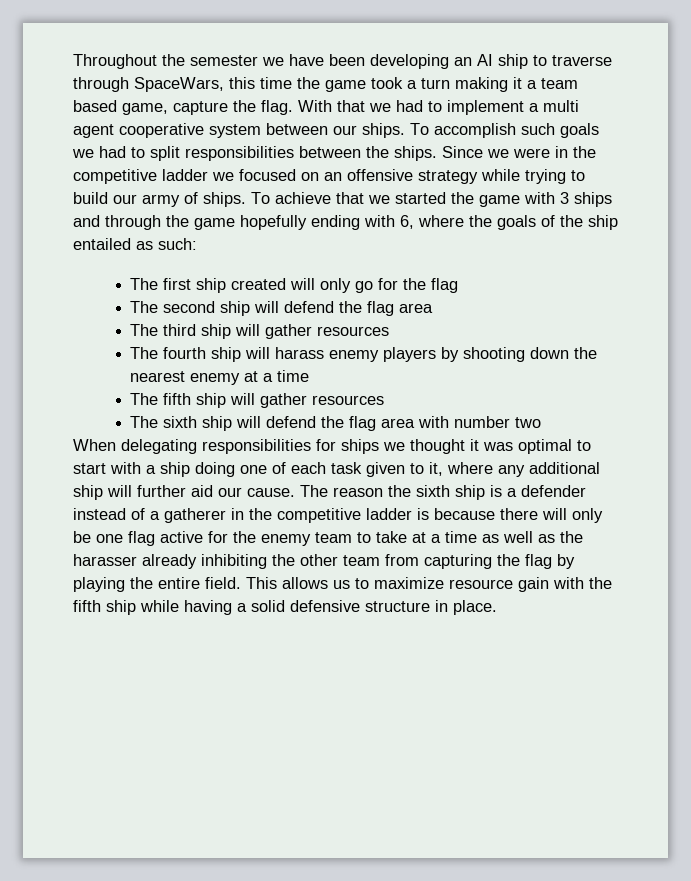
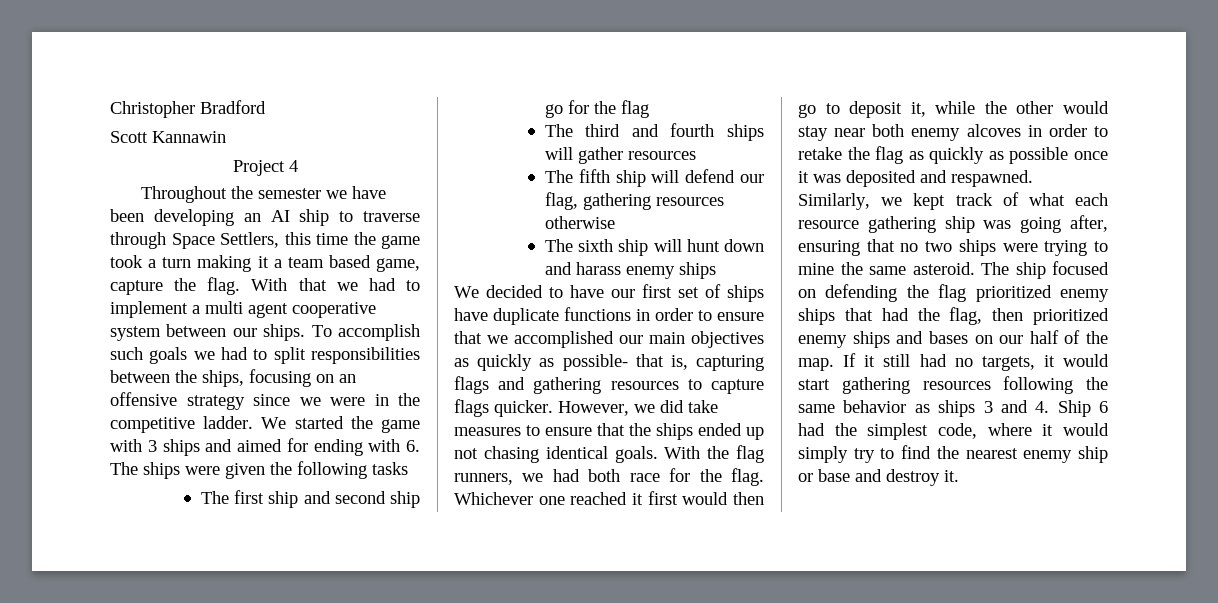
+ Christopher Bradford
+ Scott Kannawin
+ Project 4
- Throughout the semester we have been developing an AI ship to traverse through SpaceWars, this time the game took a turn making it a team based game, capture the flag.
+ Throughout the semester we have been developing an AI ship to traverse through Space Settlers, this time the game took a turn making it a team based game, capture the flag.
- To accomplish such goals we had to split responsibilities between the ships. Since we were in the competitive ladder we focused on an offensive strategy while trying to build our army of ships. To achieve that we started the game with 3 ships and through the game hopefully ending with 6, where the goals of the ship entailed as such:
+ To accomplish such goals we had to split responsibilities between the ships, focusing on an offensive strategy since we were in the competitive ladder. We started the game with 3 ships and aimed for ending with 6. The ships were given the following tasks
- The first ship created will only go for the flag
+ The first ship and second ship go for the flag
- The second ship will defend the flag area
- The third ship will gather resources
- The fourth ship will harass enemy players by shooting down the nearest enemy at a time
+ The third and fourth ships will gather resources
- The fifth ship will gather resources
+ The fifth ship will defend our flag, gathering resources otherwise
- The sixth ship will defend the flag area with number two
- When delegating responsibilities for ships we thought it was optimal to start with a ship doing one of each task given to it, where any additional ship will further aid our cause. The reason the sixth ship is a defender instead of a gatherer in the competitive ladder is because there will only be one flag active for the enemy team to take at a time as well as the harasser already inhibiting the other team from capturing the flag by playing the entire field. This allows us to maximize resource gain with the fifth ship while having a solid defensive structure in place.
+ The sixth ship will hunt down and harass enemy ships
+ We decided to have our first set of ships have duplicate functions in order to ensure that we accomplished our main objectives as quickly as possible- that is, capturing flags and gathering resources to capture flags quicker. However, we did take measures to ensure that the ships ended up not chasing identical goals. With the flag runners, we had both race for the flag. Whichever one reached it first would then go to deposit it, while the other would stay near both enemy alcoves in order to retake the flag as quickly as possible once it was deposited and respawned. Similarly, we kept track of what each resource gathering ship was going after, ensuring that no two ships were trying to mine the same asteroid. The ship focused on defending the flag prioritized enemy ships that had the flag, then prioritized enemy ships and bases on our half of the map. If it still had no targets, it would start gathering resources following the same behavior as ships 3 and 4. Ship 6 had the simplest code, where it would simply try to find the nearest enemy ship or base and destroy it.

